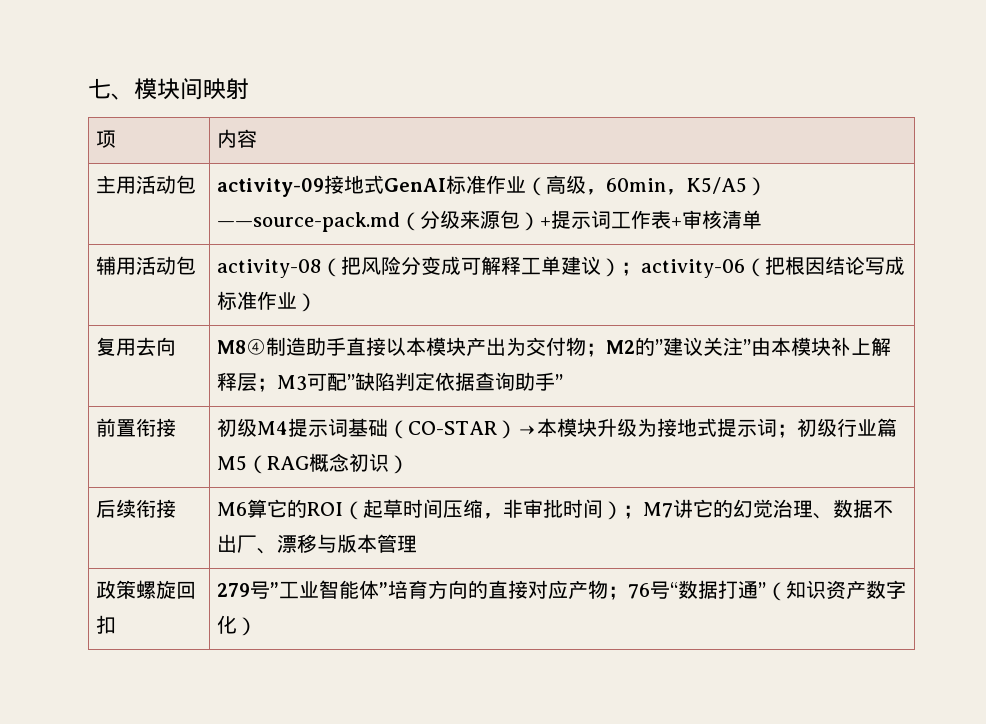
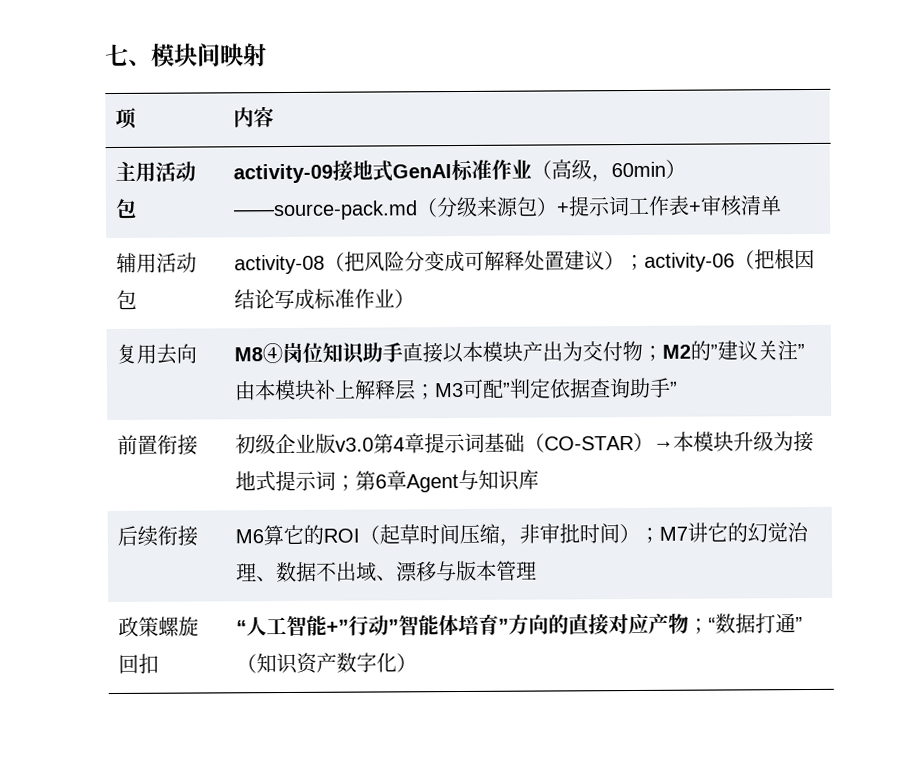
- 主用活动包 | activity-09接地式GenAI标准作业（高级，60min，K5/A5）——source-pack.md（分级来源包）+提示词工作表+审核清单
+ 主用活动包 | activity-09接地式GenAI标准作业（高级，60min）——source-pack.md（分级来源包）+提示词工作表+审核清单
- 辅用活动包 | activity-08（把风险分变成可解释工单建议）；activity-06（把根因结论写成标准作业）
+ 辅用活动包 | activity-08（把风险分变成可解释处置建议）；activity-06（把根因结论写成标准作业）
- 复用去向 | M8④制造助手直接以本模块产出为交付物；M2的”建议关注”由本模块补上解释层；M3可配”缺陷判定依据查询助手”
+ 复用去向 | M8④岗位知识助手直接以本模块产出为交付物；M2的”建议关注”由本模块补上解释层；M3可配”判定依据查询助手”
- 前置衔接 | 初级M4提示词基础（CO-STAR）→本模块升级为接地式提示词；初级行业篇M5（RAG概念初识）
+ 前置衔接 | 初级企业版v3.0第4章提示词基础（CO-STAR）→本模块升级为接地式提示词；第6章Agent与知识库
- 后续衔接 | M6算它的ROI（起草时间压缩，非审批时间）；M7讲它的幻觉治理、数据不出厂、漂移与版本管理
+ 后续衔接 | M6算它的ROI（起草时间压缩，非审批时间）；M7讲它的幻觉治理、数据不出域、漂移与版本管理
- 政策螺旋回扣 | 279号”工业智能体”培育方向的直接对应产物；76号“数据打通”（知识资产数字化）
+ 政策螺旋回扣 | “人工智能+”行动”智能体培育”方向的直接对应产物；“数据打通”（知识资产数字化）

